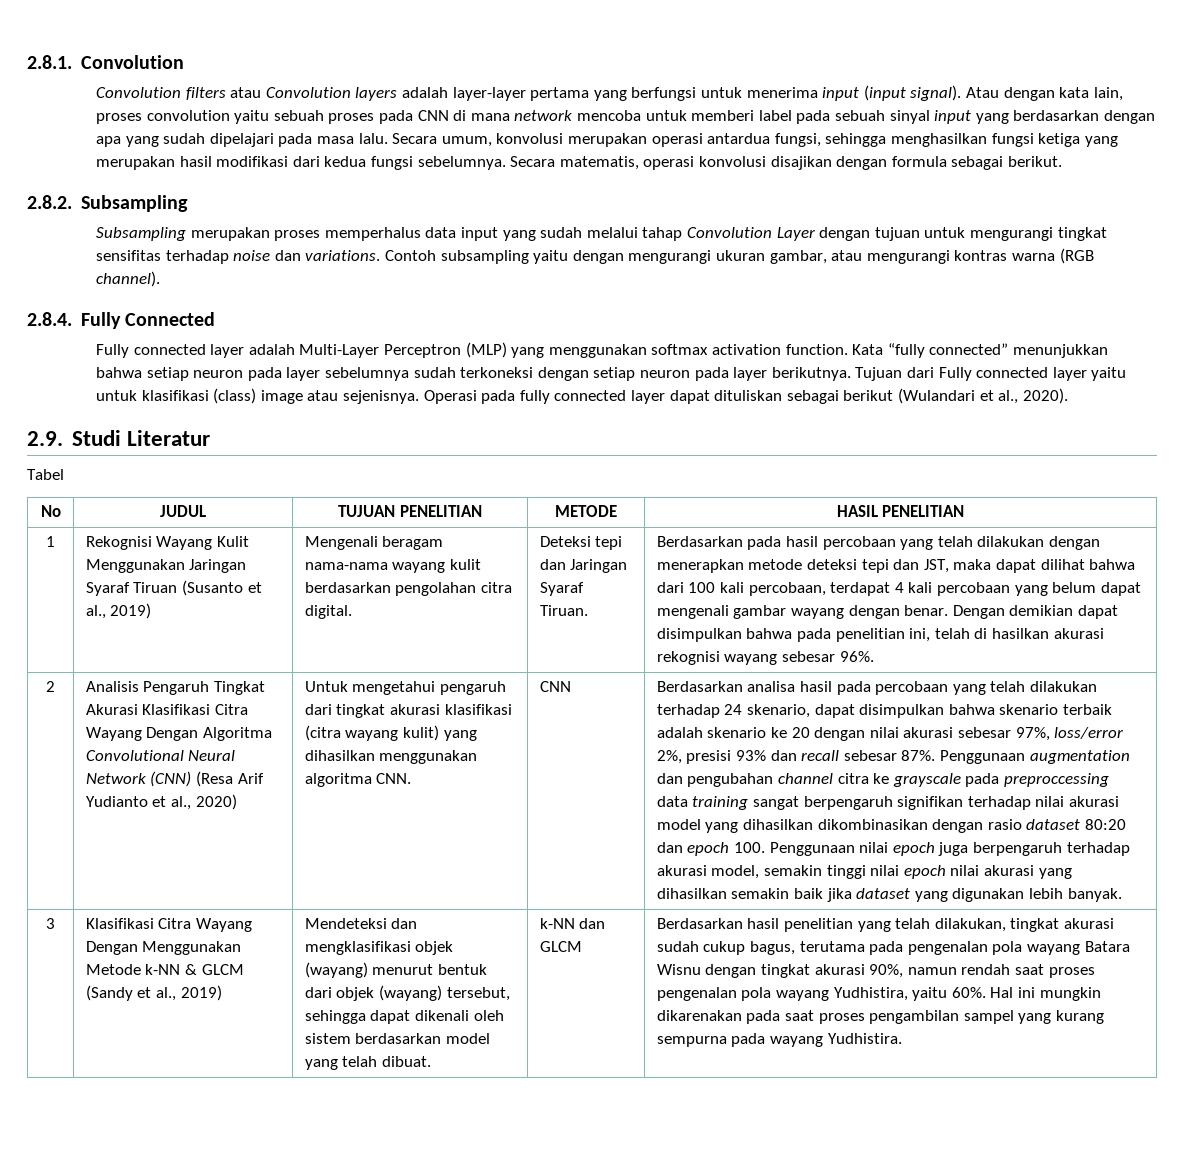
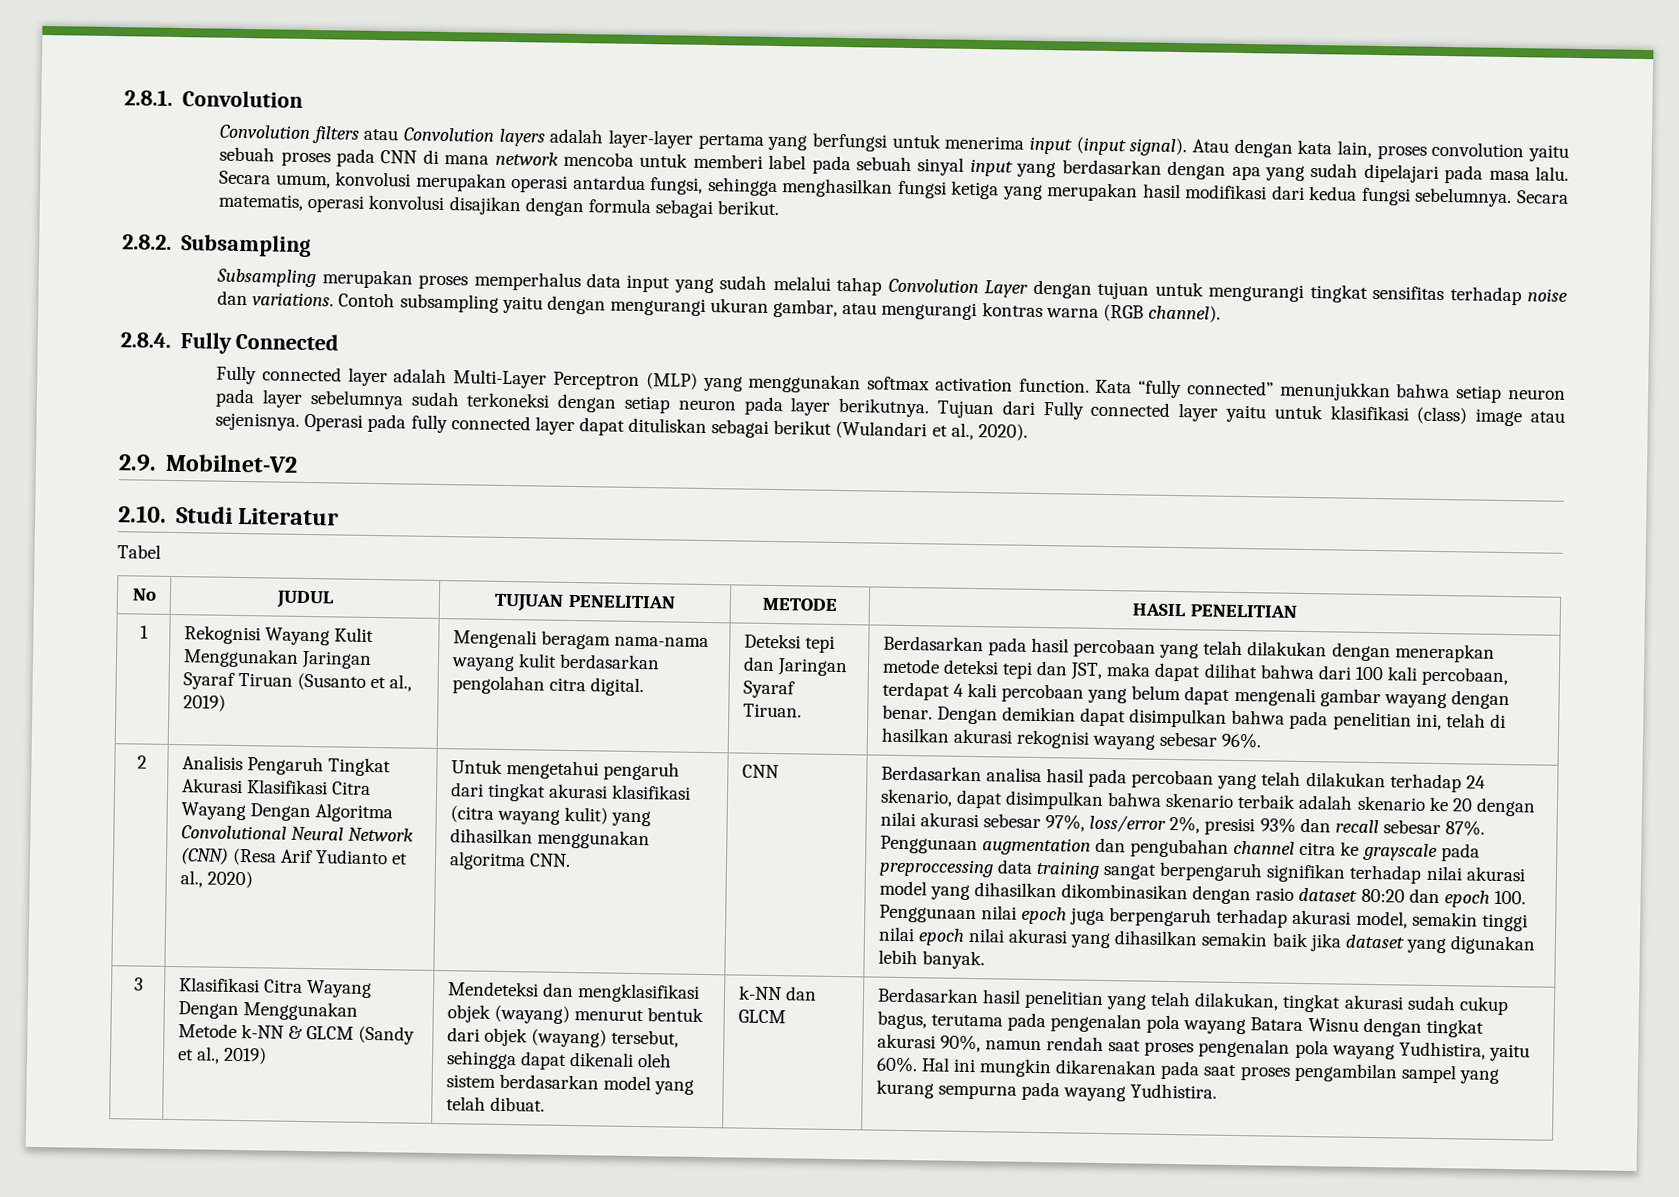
- 2.9. Studi Literatur
+ 2.9. Mobilnet-V2
+ 2.10. Studi Literatur

